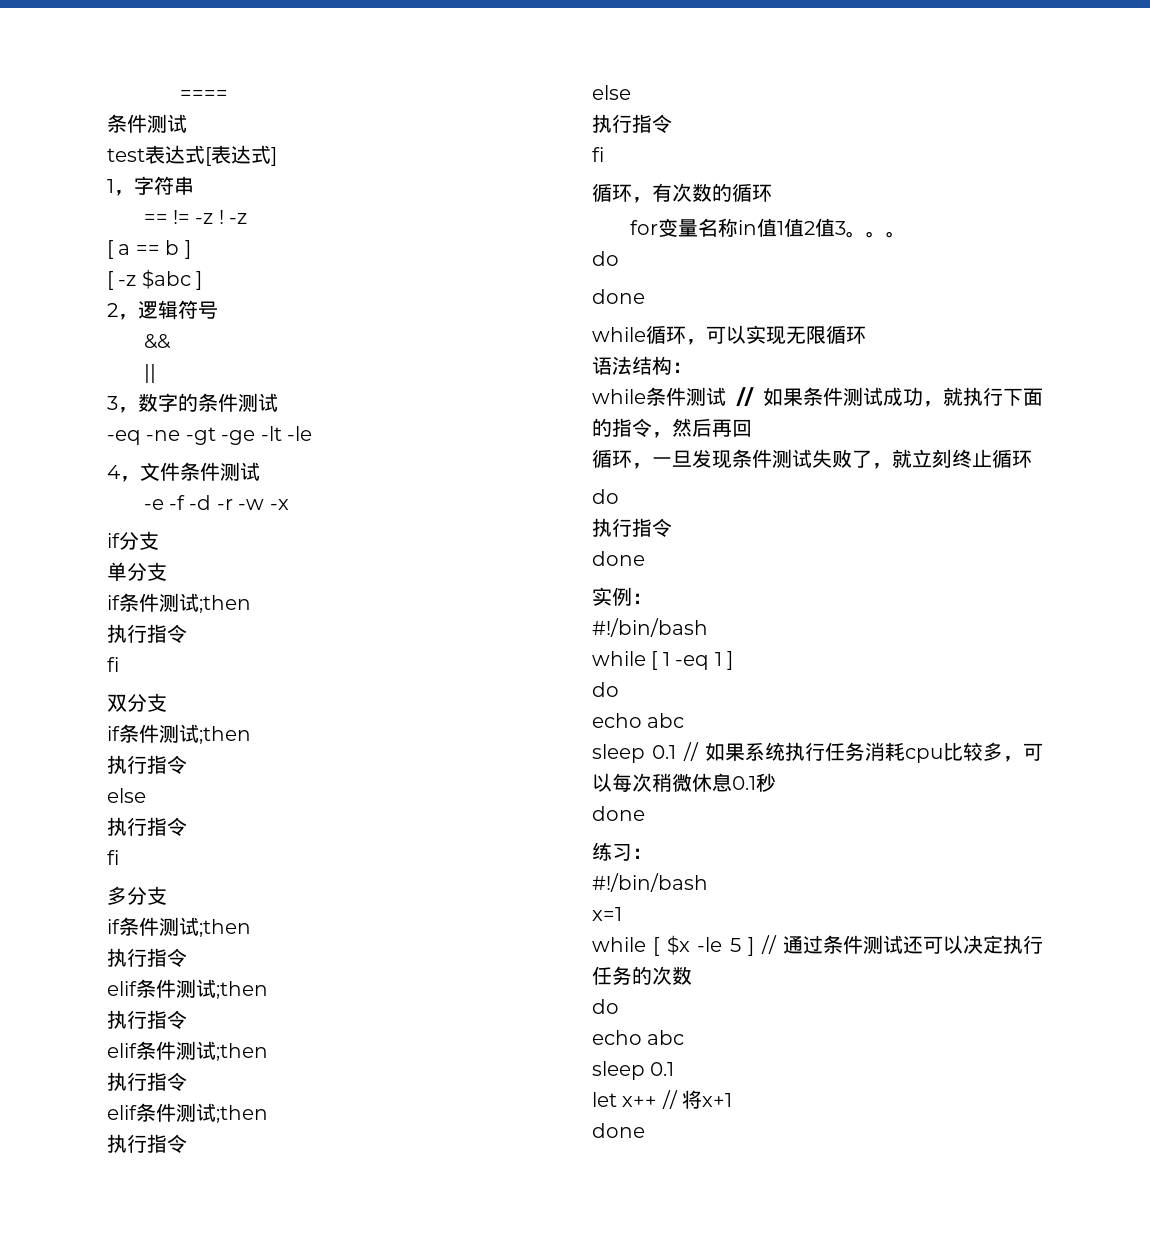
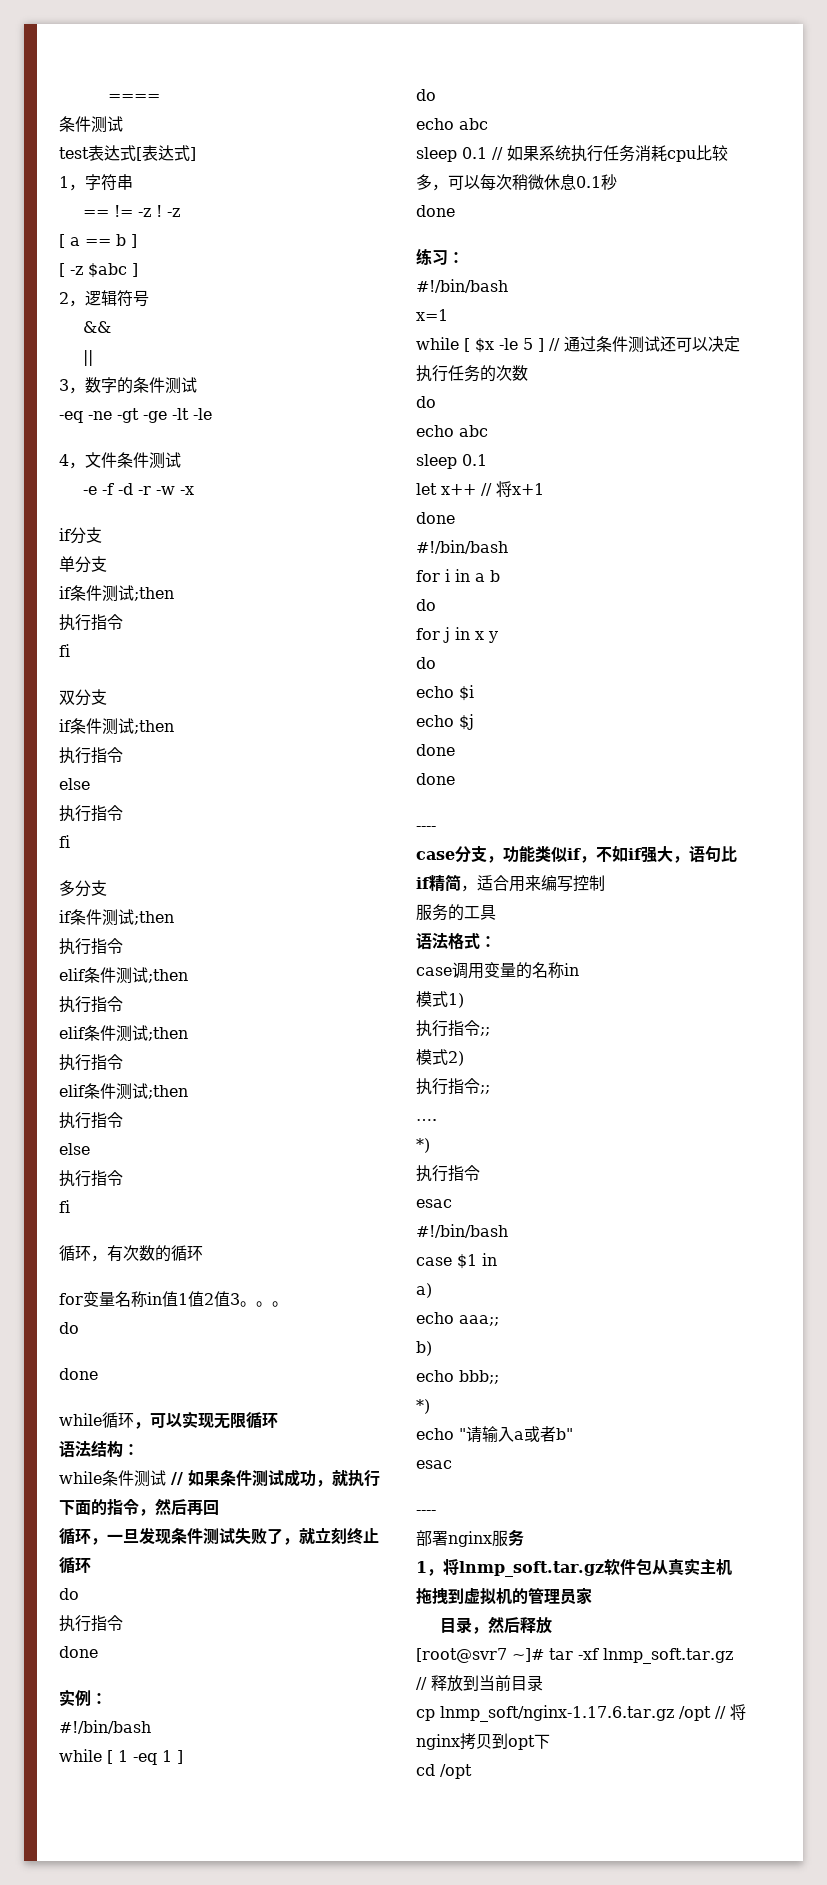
  let x++ // 将x+1
  done
+ #!/bin/bash
+ for i in a b
+ do
+ for j in x y
+ do
+ echo $i
+ echo $j
+ done
+ done
+ ----
+ case分支，功能类似if，不如if强大，语句比if精简，适合用来编写控制
+ 服务的工具
+ 语法格式：
+ case调用变量的名称in
+ 模式1)
+ 执行指令;;
+ 模式2)
+ 执行指令;;
+ ….
+ *)
+ 执行指令
+ esac
+ #!/bin/bash
+ case $1 in
+ a)
+ echo aaa;;
+ b)
+ echo bbb;;
+ *)
+ echo "请输入a或者b"
+ esac
+ ----
+ 部署nginx服务
+ 1，将lnmp_soft.tar.gz软件包从真实主机拖拽到虚拟机的管理员家
+ 目录，然后释放
+ [root@svr7 ~]# tar -xf lnmp_soft.tar.gz // 释放到当前目录
+ cp lnmp_soft/nginx-1.17.6.tar.gz /opt // 将nginx拷贝到opt下
+ cd /opt

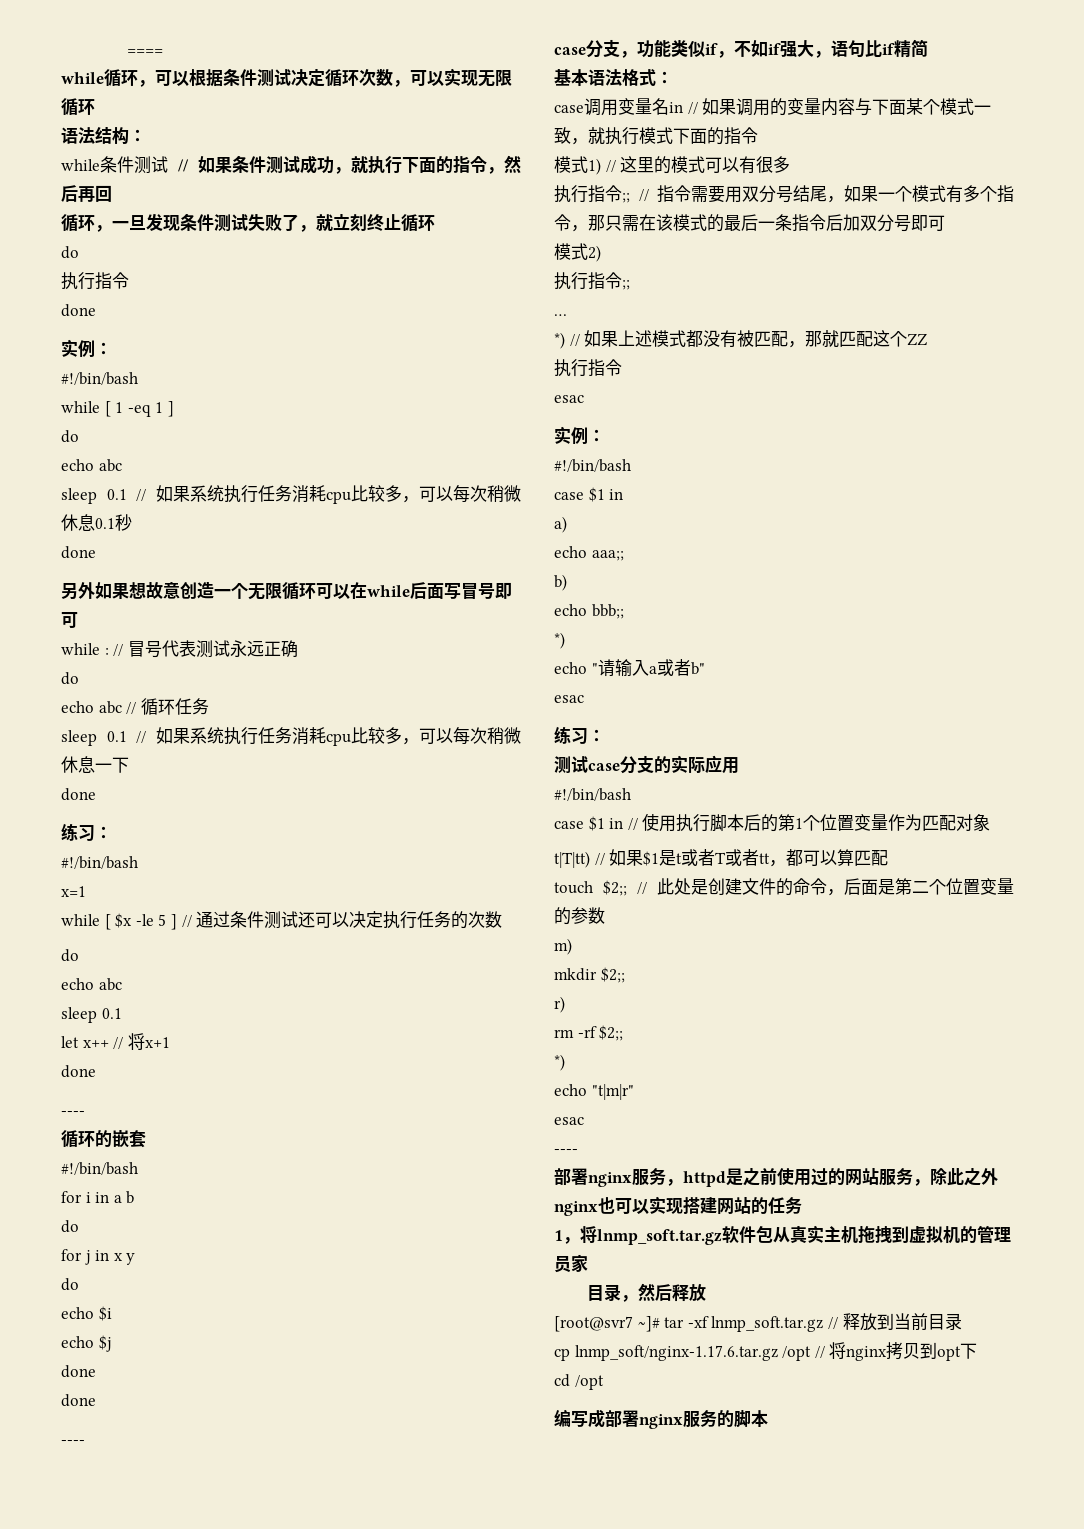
  ====
- 条件测试
- test表达式[表达式]
- 1，字符串
- == != -z ! -z
- [ a == b ]
- [ -z $abc ]
- 2，逻辑符号
- &&
- ||
- 3，数字的条件测试
- -eq -ne -gt -ge -lt -le
- 4，文件条件测试
- -e -f -d -r -w -x
- if分支
- 单分支
- if条件测试;then
- 执行指令
- fi
- 双分支
- if条件测试;then
- 执行指令
- else
- 执行指令
- fi
- 多分支
- if条件测试;then
- 执行指令
- elif条件测试;then
- 执行指令
- elif条件测试;then
- 执行指令
- elif条件测试;then
- 执行指令
- else
- 执行指令
- fi
- 循环，有次数的循环
- for变量名称in值1值2值3。。。
- do
- done
- while循环，可以实现无限循环
+ while循环，可以根据条件测试决定循环次数，可以实现无限循环
+ 另外如果想故意创造一个无限循环可以在while后面写冒号即可
+ while : // 冒号代表测试永远正确
+ do
+ echo abc // 循环任务
+ sleep 0.1 // 如果系统执行任务消耗cpu比较多，可以每次稍微休息一下
+ done
  let x++ // 将x+1
  done
+ ----
+ 循环的嵌套
- case分支，功能类似if，不如if强大，语句比if精简，适合用来编写控制
- 服务的工具
- 语法格式：
+ case分支，功能类似if，不如if强大，语句比if精简
+ 基本语法格式：
- case调用变量的名称in
- 模式1)
- 执行指令;;
+ case调用变量名in // 如果调用的变量内容与下面某个模式一致，就执行模式下面的指令
+ 模式1) // 这里的模式可以有很多
+ 执行指令;; // 指令需要用双分号结尾，如果一个模式有多个指令，那只需在该模式的最后一条指令后加双分号即可
- ….
- *)
+ …
+ *) // 如果上述模式都没有被匹配，那就匹配这个ZZ
  执行指令
  esac
+ 实例：
  echo "请输入a或者b"
  esac
+ 练习：
+ 测试case分支的实际应用
+ #!/bin/bash
+ case $1 in // 使用执行脚本后的第1个位置变量作为匹配对象
+ t|T|tt) // 如果$1是t或者T或者tt，都可以算匹配
+ touch $2;; // 此处是创建文件的命令，后面是第二个位置变量的参数
+ m)
+ mkdir $2;;
+ r)
+ rm -rf $2;;
+ *)
+ echo "t|m|r"
+ esac
  ----
- 部署nginx服务
+ 部署nginx服务，httpd是之前使用过的网站服务，除此之外nginx也可以实现搭建网站的任务
+ 编写成部署nginx服务的脚本

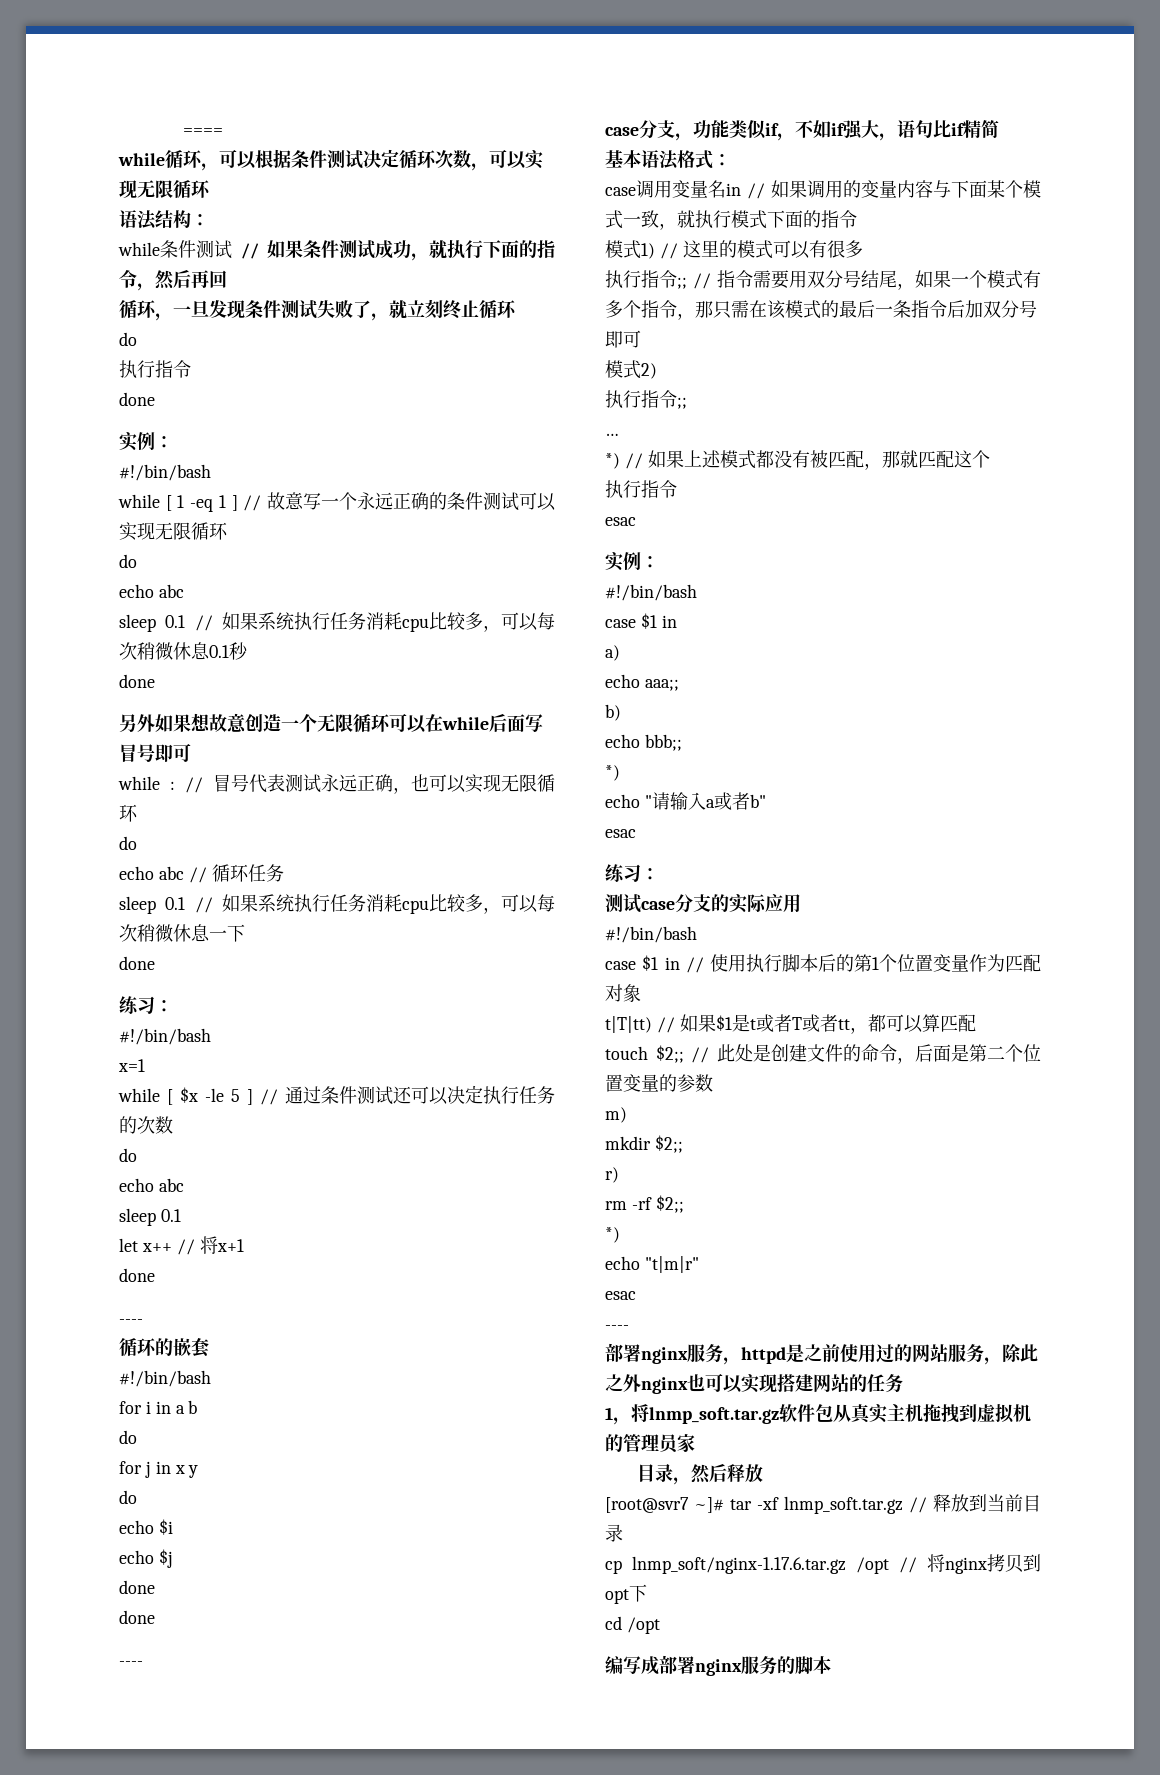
- while [ 1 -eq 1 ]
+ while [ 1 -eq 1 ] // 故意写一个永远正确的条件测试可以实现无限循环
- while : // 冒号代表测试永远正确
+ while : // 冒号代表测试永远正确，也可以实现无限循环
- *) // 如果上述模式都没有被匹配，那就匹配这个ZZ
+ *) // 如果上述模式都没有被匹配，那就匹配这个

